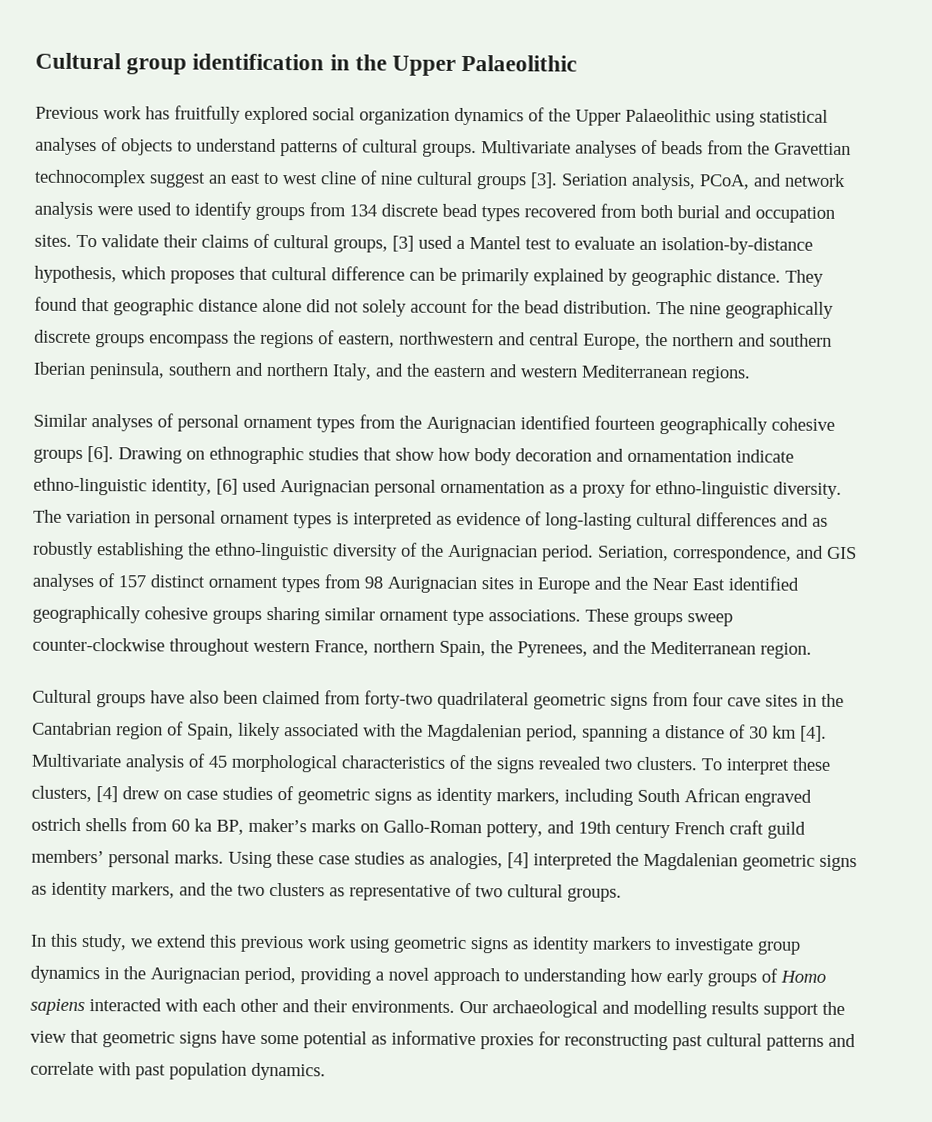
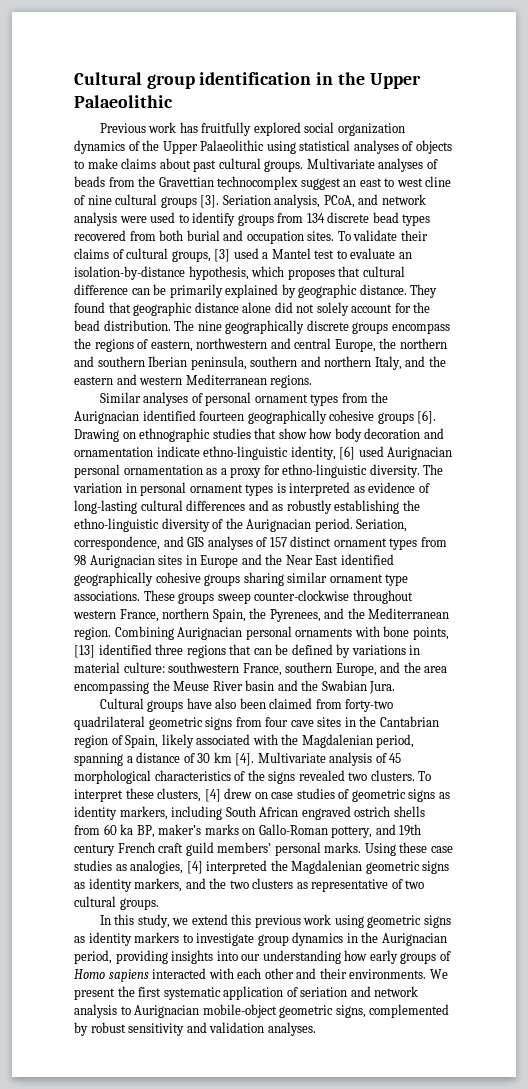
- Previous work has fruitfully explored social organization dynamics of the Upper Palaeolithic using statistical analyses of objects to understand patterns of cultural groups.
+ Previous work has fruitfully explored social organization dynamics of the Upper Palaeolithic using statistical analyses of objects to make claims about past cultural groups.
+ Combining Aurignacian personal ornaments with bone points, [13] identified three regions that can be defined by variations in material culture: southwestern France, southern Europe, and the area encompassing the Meuse River basin and the Swabian Jura.
- In this study, we extend this previous work using geometric signs as identity markers to investigate group dynamics in the Aurignacian period, providing a novel approach to understanding how early groups of Homo sapiens interacted with each other and their environments.
+ In this study, we extend this previous work using geometric signs as identity markers to investigate group dynamics in the Aurignacian period, providing insights into our understanding how early groups of Homo sapiens interacted with each other and their environments.
- Our archaeological and modelling results support the view that geometric signs have some potential as informative proxies for reconstructing past cultural patterns and correlate with past population dynamics.
+ We present the first systematic application of seriation and network analysis to Aurignacian mobile-object geometric signs, complemented by robust sensitivity and validation analyses.

